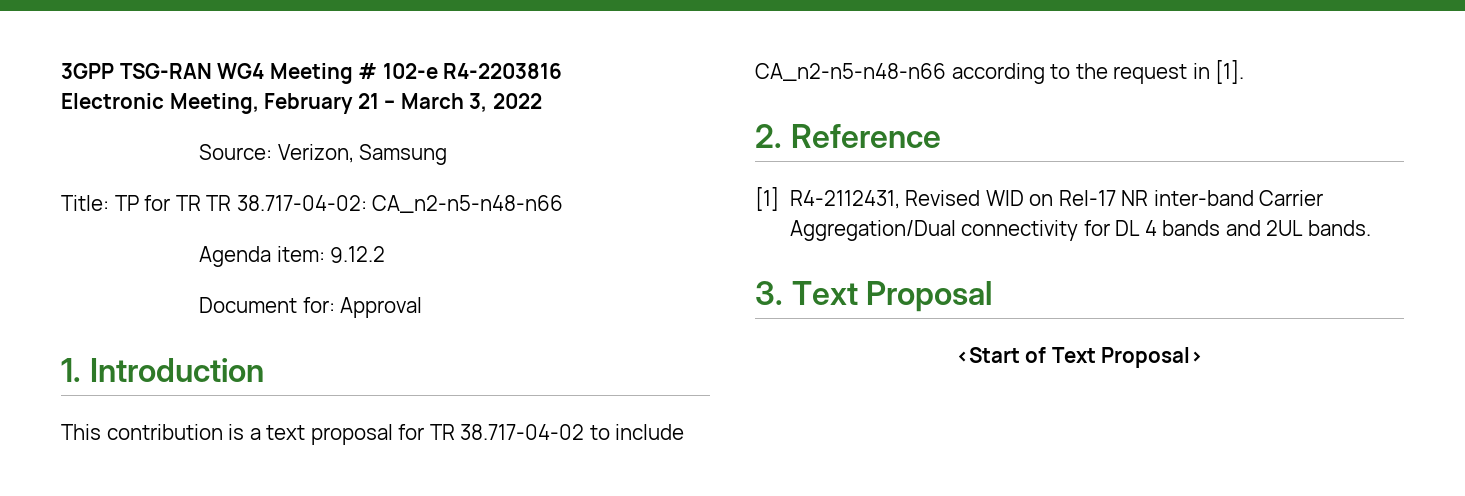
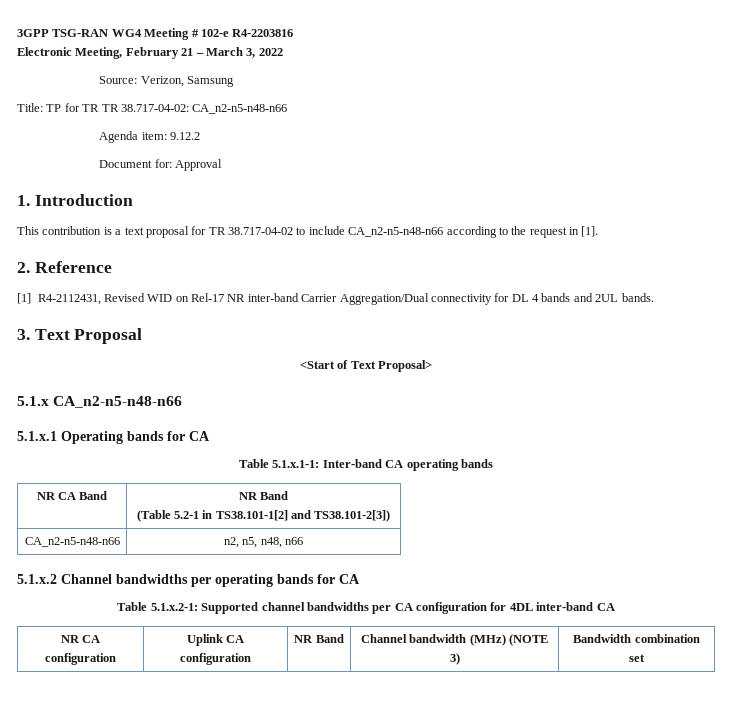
+ 5.1.x CA_n2-n5-n48-n66
+ 5.1.x.1 Operating bands for CA
+ Table 5.1.x.1-1: Inter-band CA operating bands
+ NR CA Band | NR Band
+ (Table 5.2-1 in TS38.101-1[2] and TS38.101-2[3])
+ CA_n2-n5-n48-n66 | n2, n5, n48, n66
+ 5.1.x.2 Channel bandwidths per operating bands for CA
+ Table 5.1.x.2-1: Supported channel bandwidths per CA configuration for 4DL inter-band CA
+ NR CA configuration | Uplink CA configuration | NR Band | Channel bandwidth (MHz) (NOTE 3) | Bandwidth combination set

